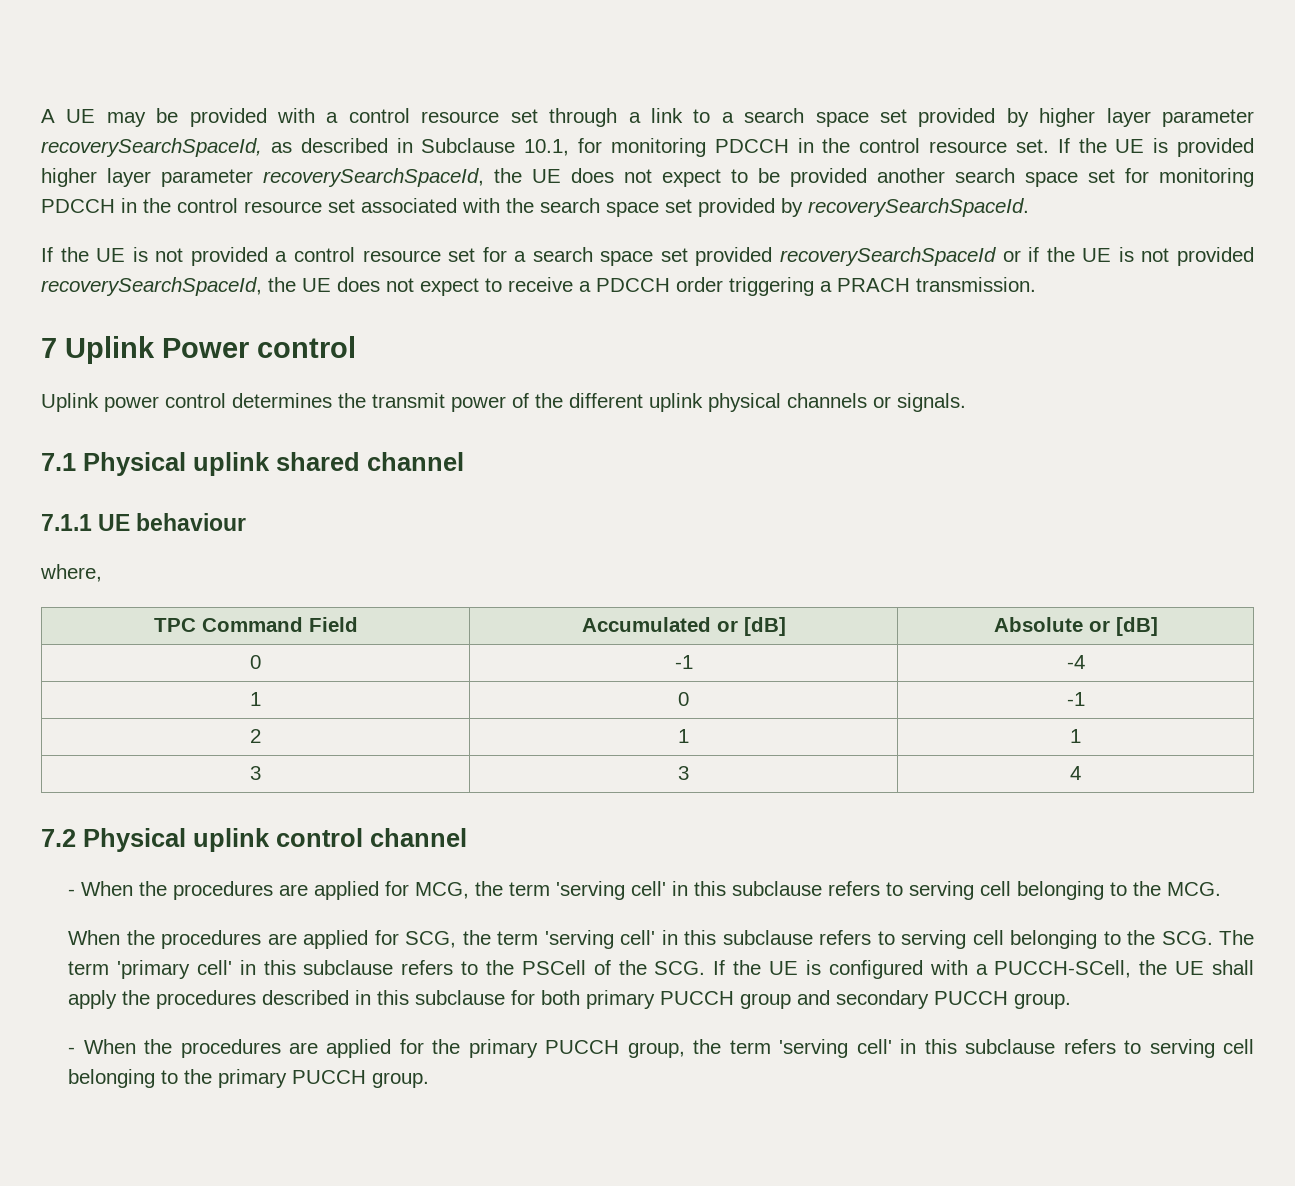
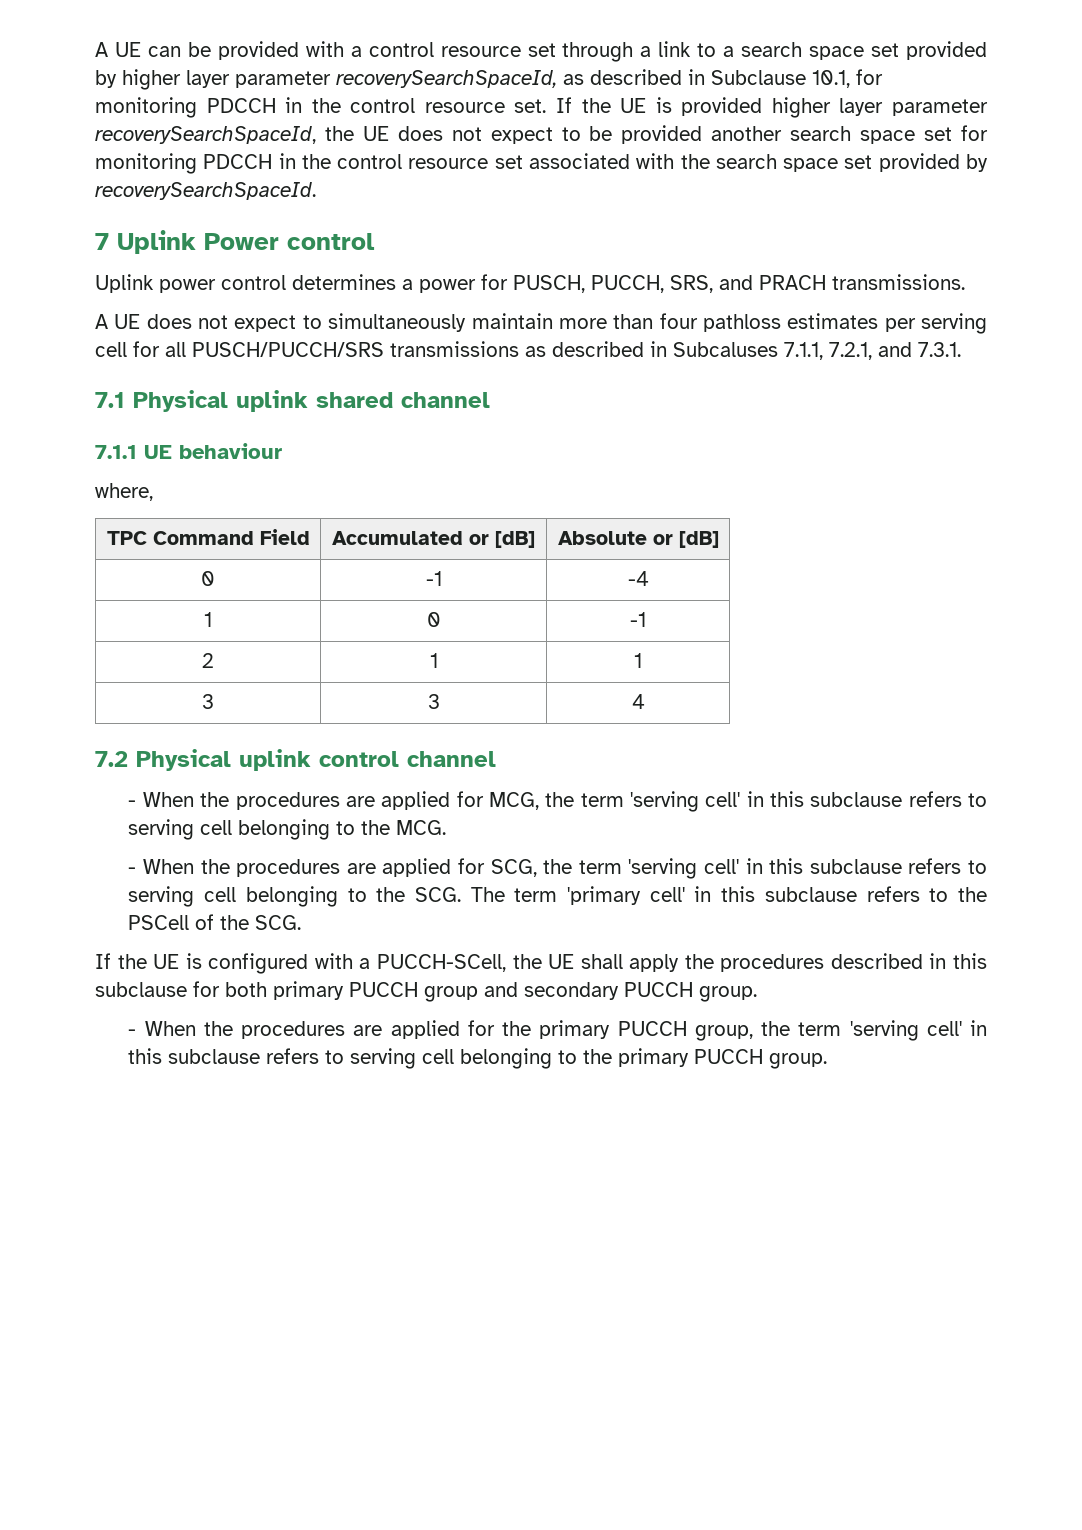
- A UE may be provided with a control resource set through a link to a search space set provided by higher layer parameter recoverySearchSpaceId, as described in Subclause 10.1, for monitoring PDCCH in the control resource set.
+ A UE can be provided with a control resource set through a link to a search space set provided by higher layer parameter recoverySearchSpaceId, as described in Subclause 10.1, for monitoring PDCCH in the control resource set.
- If the UE is not provided a control resource set for a search space set provided recoverySearchSpaceId or if the UE is not provided recoverySearchSpaceId, the UE does not expect to receive a PDCCH order triggering a PRACH transmission.
- Uplink power control determines the transmit power of the different uplink physical channels or signals.
+ Uplink power control determines a power for PUSCH, PUCCH, SRS, and PRACH transmissions.
+ A UE does not expect to simultaneously maintain more than four pathloss estimates per serving cell for all PUSCH/PUCCH/SRS transmissions as described in Subcaluses 7.1.1, 7.2.1, and 7.3.1.
- When the procedures are applied for SCG, the term 'serving cell' in this subclause refers to serving cell belonging to the SCG. The term 'primary cell' in this subclause refers to the PSCell of the SCG. If the UE is configured with a PUCCH-SCell, the UE shall apply the procedures described in this subclause for both primary PUCCH group and secondary PUCCH group.
+ - When the procedures are applied for SCG, the term 'serving cell' in this subclause refers to serving cell belonging to the SCG. The term 'primary cell' in this subclause refers to the PSCell of the SCG.
+ If the UE is configured with a PUCCH-SCell, the UE shall apply the procedures described in this subclause for both primary PUCCH group and secondary PUCCH group.

